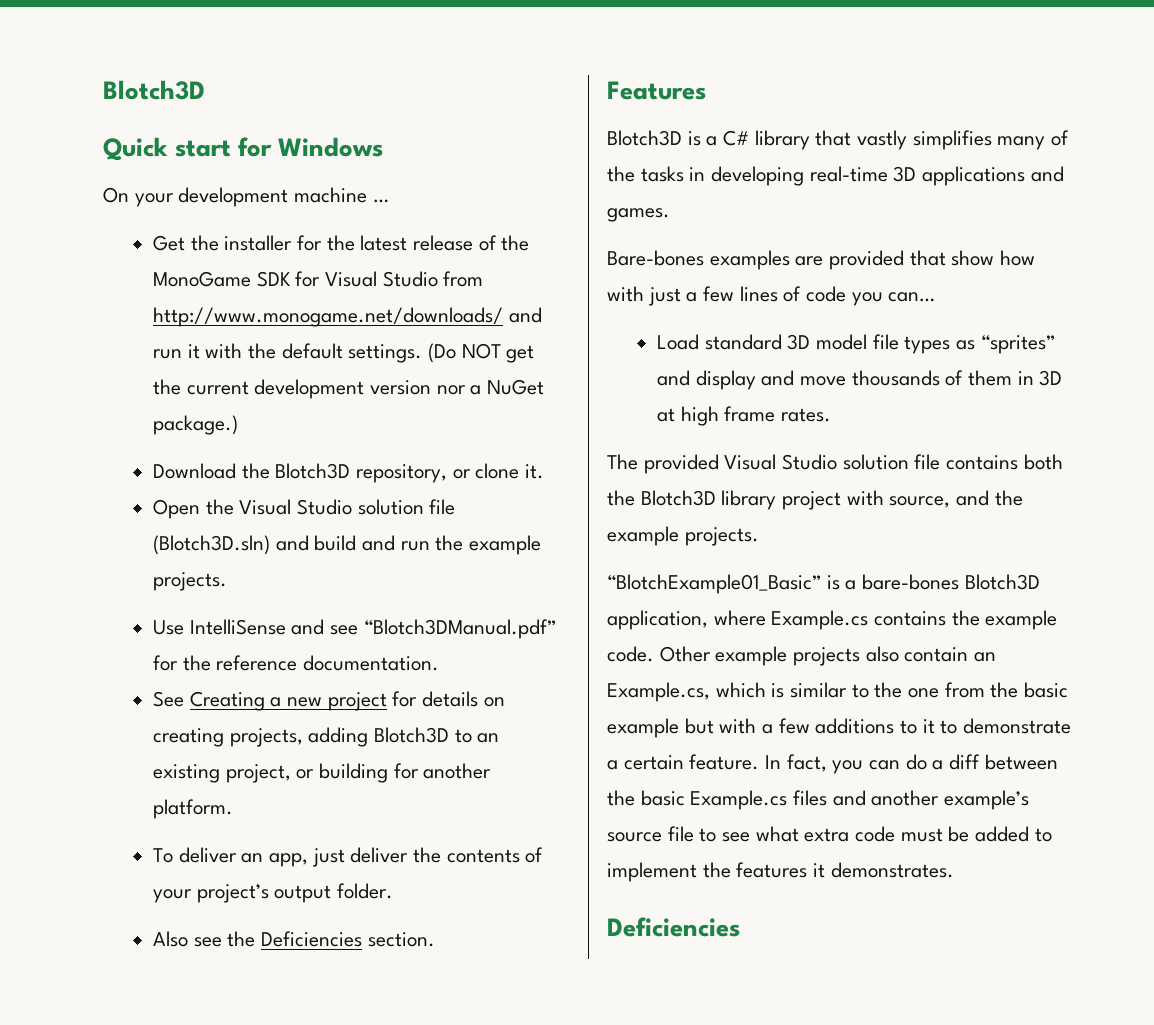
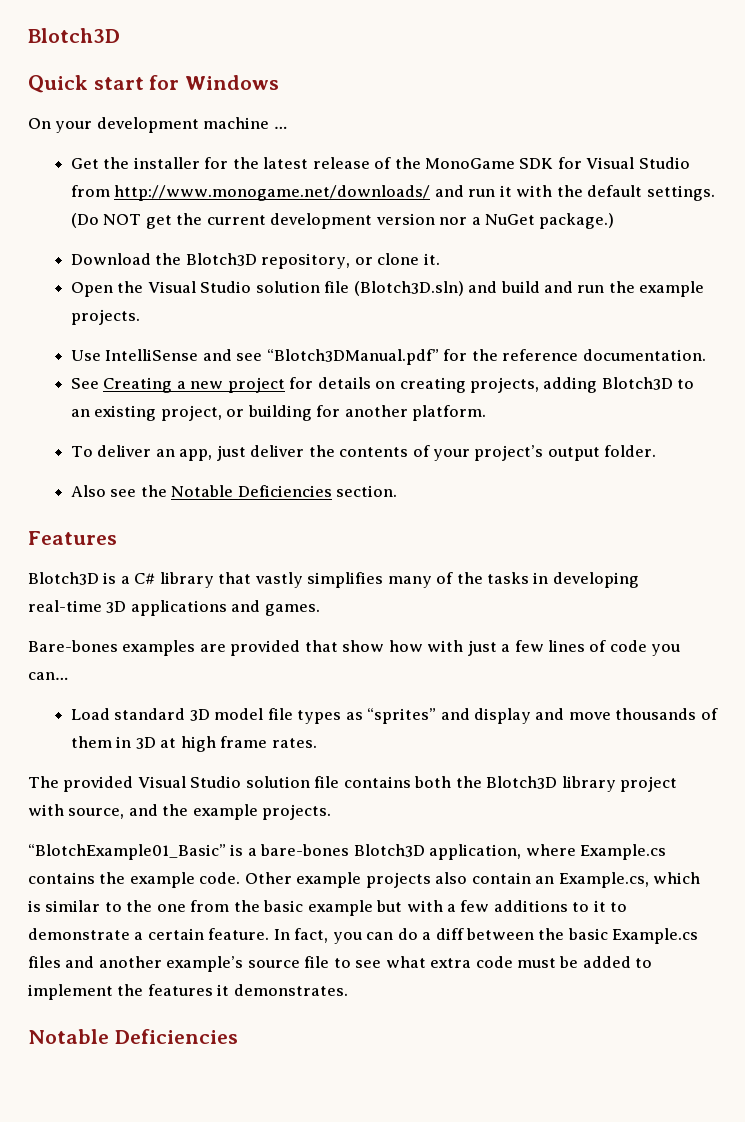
- Also see the Deficiencies section.
+ Also see the Notable Deficiencies section.
  In fact, you can do a diff between the basic Example.cs files and another example’s source file to see what extra code must be added to implement the features it demonstrates.
- Deficiencies
+ Notable Deficiencies

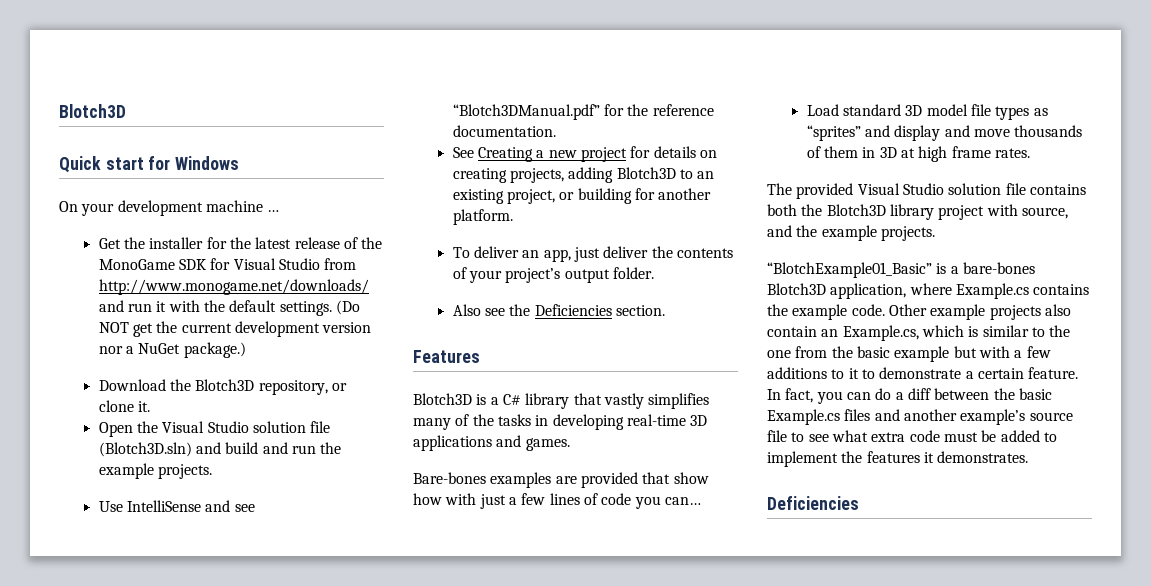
- Also see the Notable Deficiencies section.
+ Also see the Deficiencies section.
  In fact, you can do a diff between the basic Example.cs files and another example’s source file to see what extra code must be added to implement the features it demonstrates.
- Notable Deficiencies
+ Deficiencies

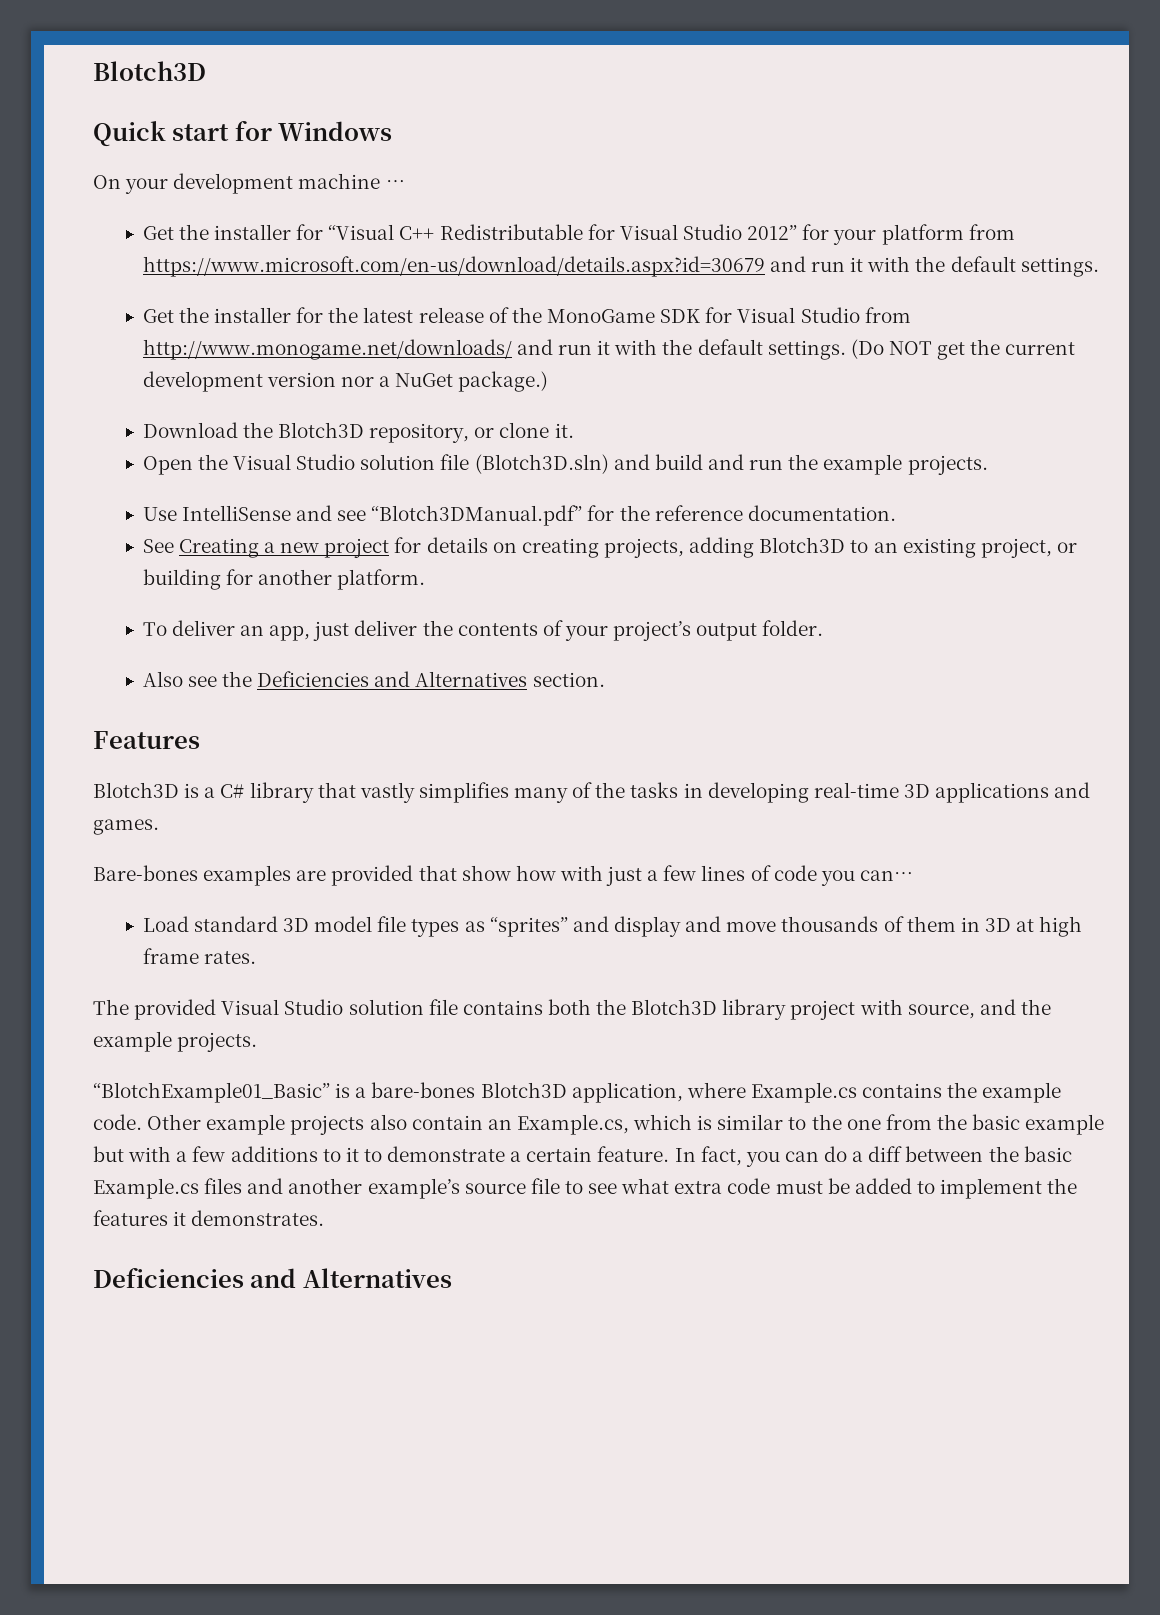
+ Get the installer for “Visual C++ Redistributable for Visual Studio 2012” for your platform from https://www.microsoft.com/en-us/download/details.aspx?id=30679 and run it with the default settings.
- Also see the Deficiencies section.
+ Also see the Deficiencies and Alternatives section.
  In fact, you can do a diff between the basic Example.cs files and another example’s source file to see what extra code must be added to implement the features it demonstrates.
- Deficiencies
+ Deficiencies and Alternatives

